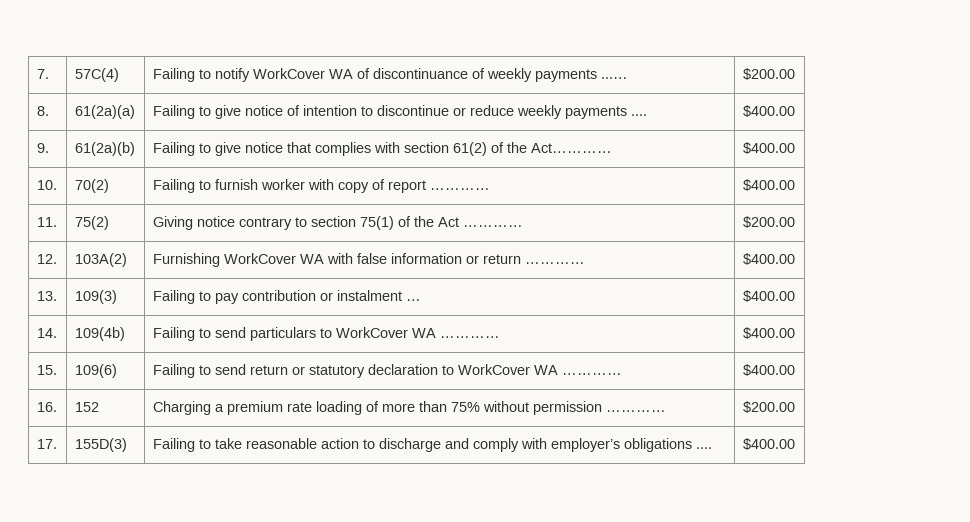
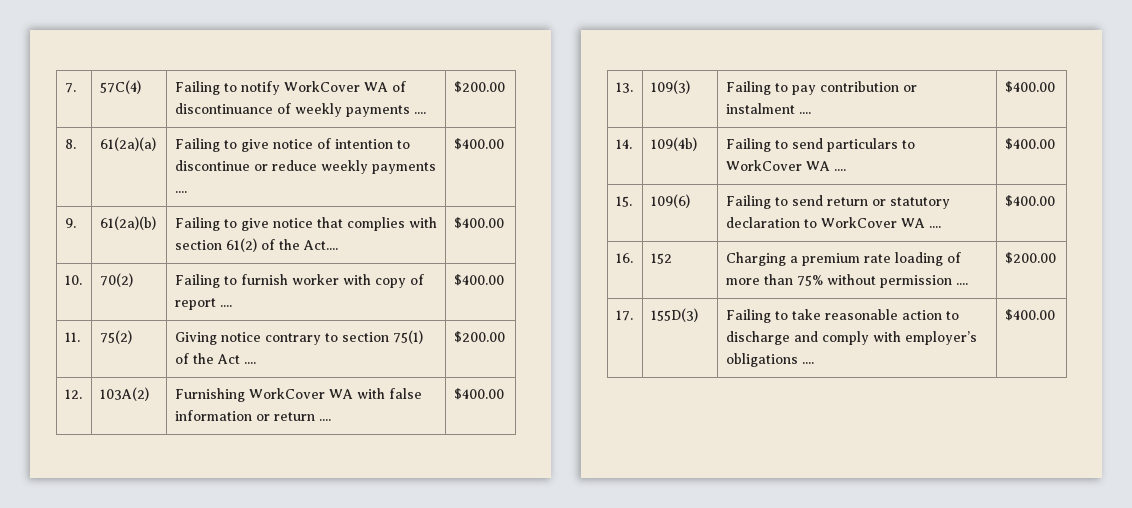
- 7. | 57C(4) | Failing to notify WorkCover WA of discontinuance of weekly payments ...… | $200.00
+ 7. | 57C(4) | Failing to notify WorkCover WA of discontinuance of weekly payments .... | $200.00
- 9. | 61(2a)(b) | Failing to give notice that complies with section 61(2) of the Act………… | $400.00
+ 9. | 61(2a)(b) | Failing to give notice that complies with section 61(2) of the Act.... | $400.00
- 10. | 70(2) | Failing to furnish worker with copy of report ………… | $400.00
+ 10. | 70(2) | Failing to furnish worker with copy of report .... | $400.00
- 11. | 75(2) | Giving notice contrary to section 75(1) of the Act ………… | $200.00
+ 11. | 75(2) | Giving notice contrary to section 75(1) of the Act .... | $200.00
- 12. | 103A(2) | Furnishing WorkCover WA with false information or return ………… | $400.00
+ 12. | 103A(2) | Furnishing WorkCover WA with false information or return .... | $400.00
- 13. | 109(3) | Failing to pay contribution or instalment … | $400.00
+ 13. | 109(3) | Failing to pay contribution or instalment .... | $400.00
- 14. | 109(4b) | Failing to send particulars to WorkCover WA ………… | $400.00
+ 14. | 109(4b) | Failing to send particulars to WorkCover WA .... | $400.00
- 15. | 109(6) | Failing to send return or statutory declaration to WorkCover WA ………… | $400.00
+ 15. | 109(6) | Failing to send return or statutory declaration to WorkCover WA .... | $400.00
- 16. | 152 | Charging a premium rate loading of more than 75% without permission ………… | $200.00
+ 16. | 152 | Charging a premium rate loading of more than 75% without permission .... | $200.00

